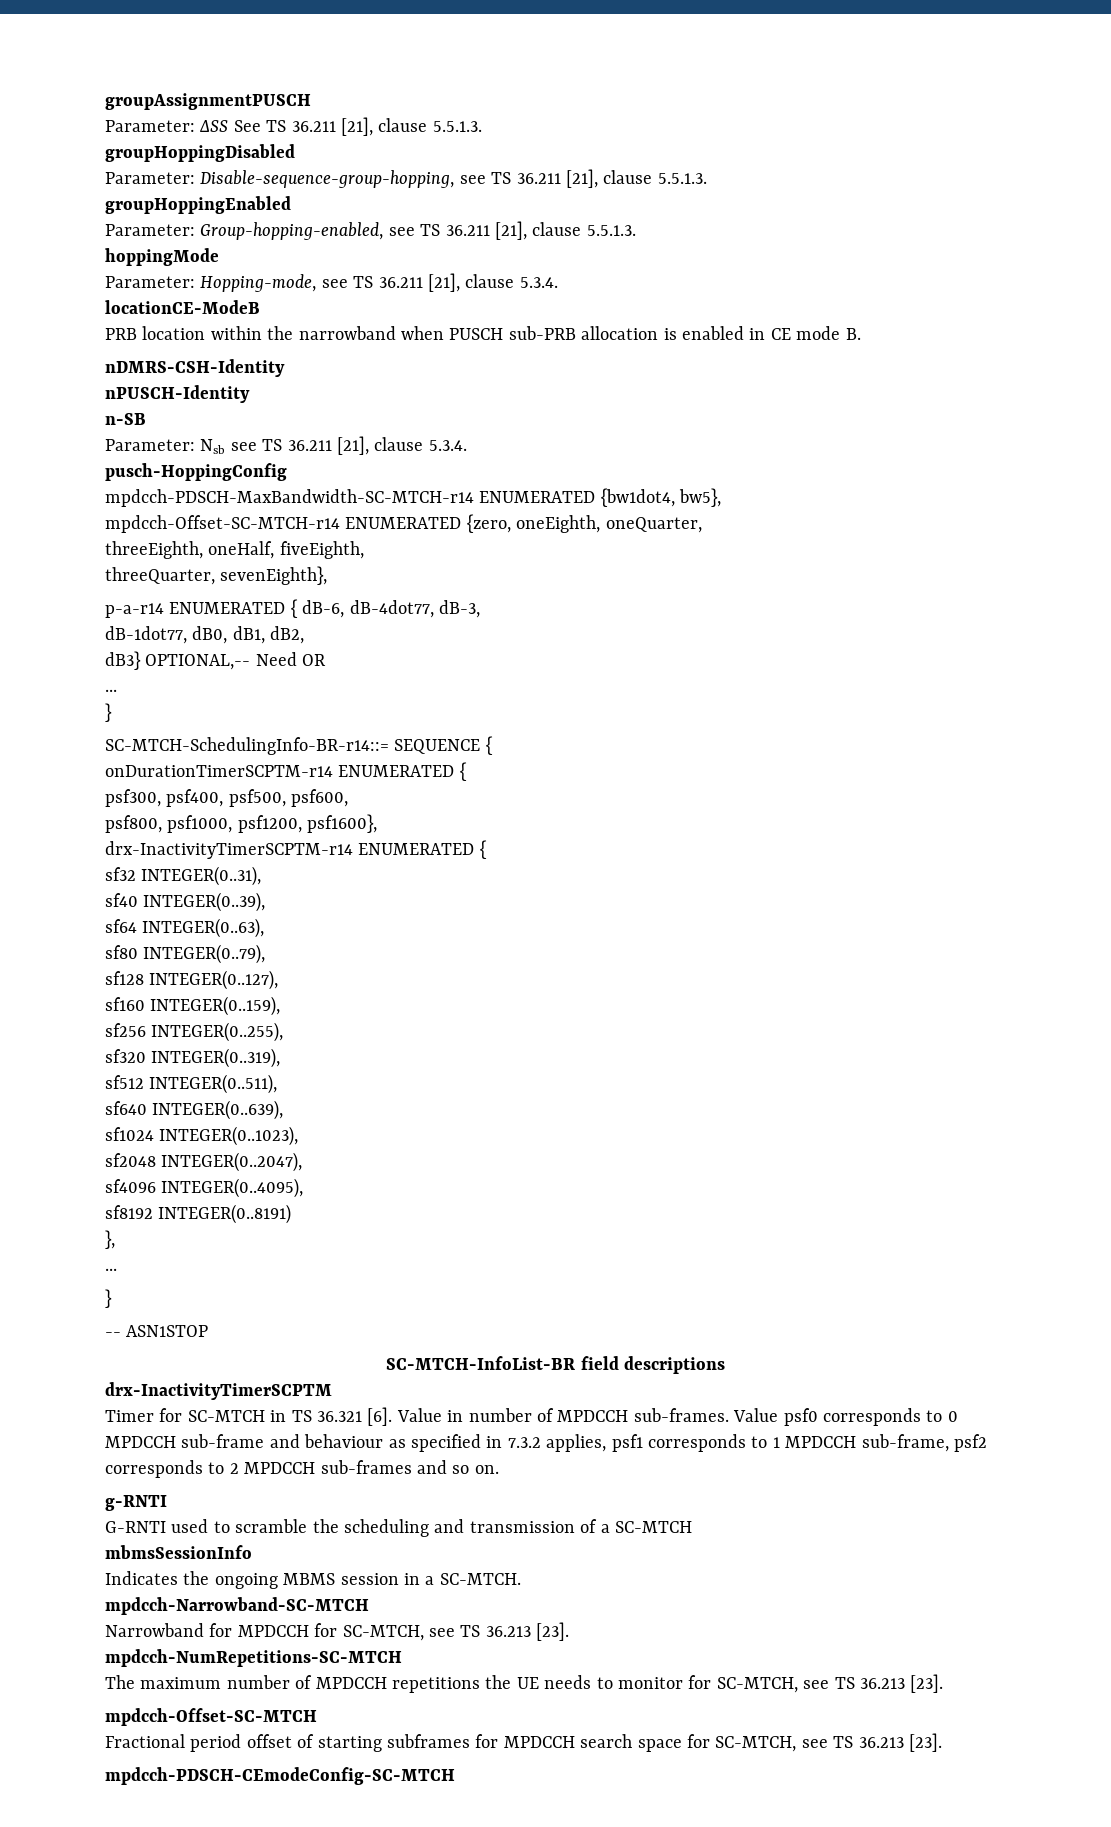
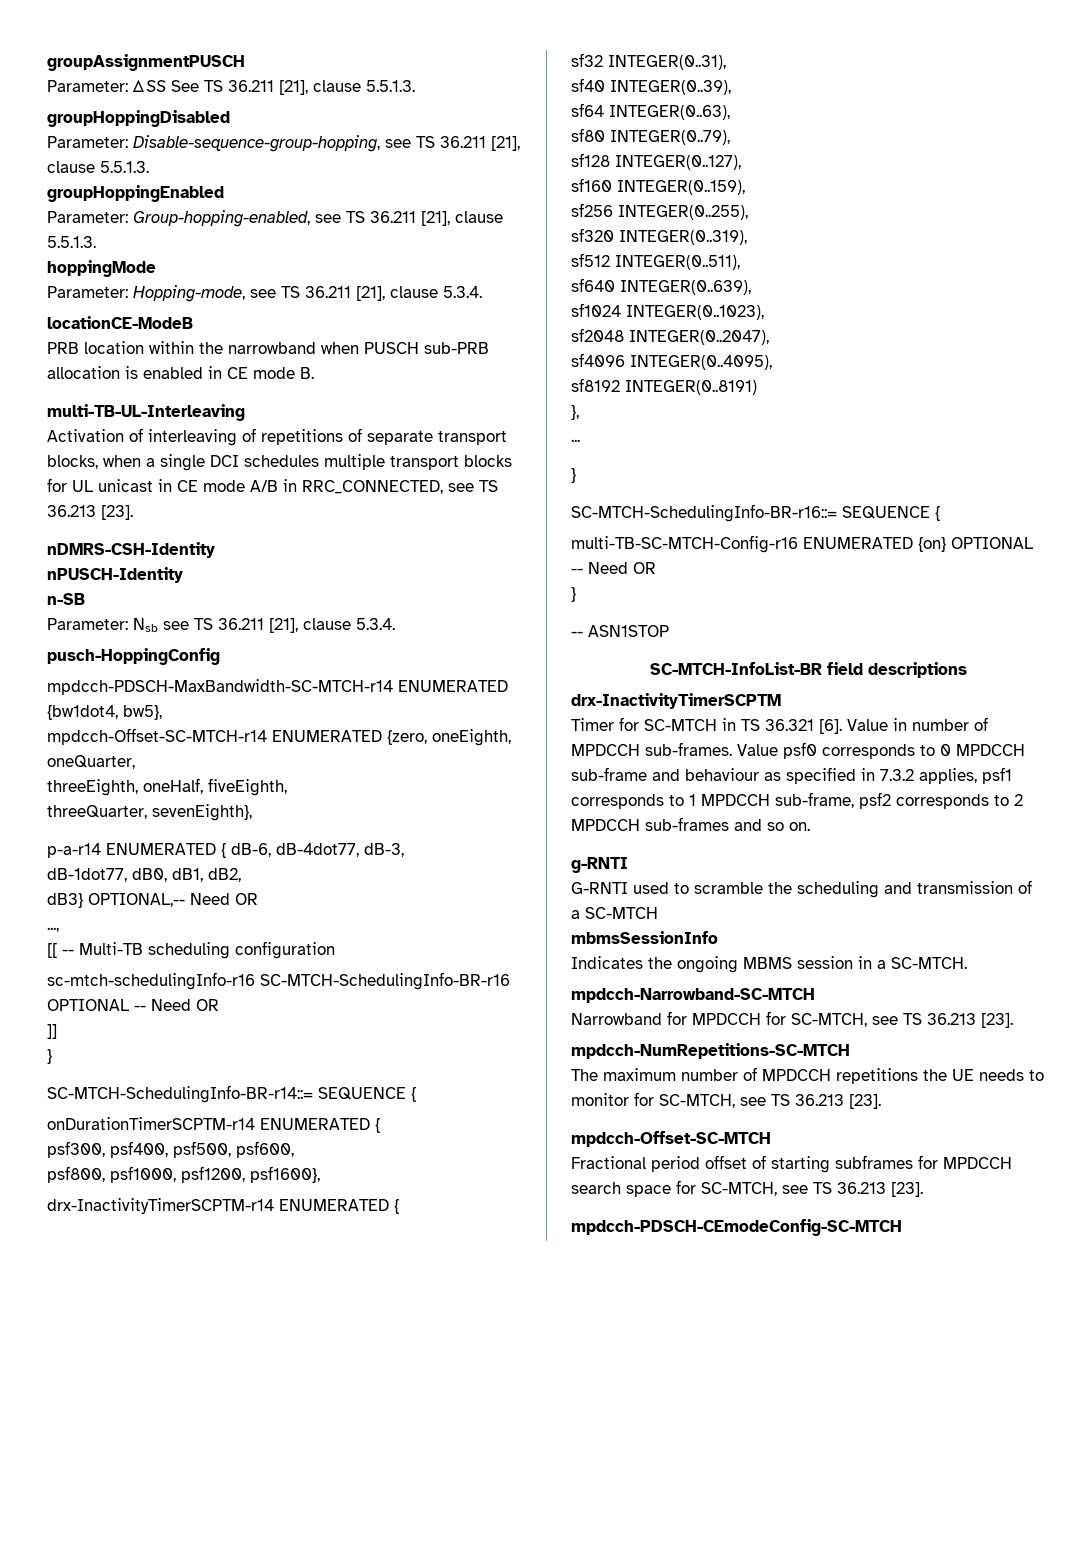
+ multi-TB-UL-Interleaving
+ Activation of interleaving of repetitions of separate transport blocks, when a single DCI schedules multiple transport blocks for UL unicast in CE mode A/B in RRC_CONNECTED, see TS 36.213 [23].
  dB3} OPTIONAL,-- Need OR
- ...
+ ...,
+ [[ -- Multi-TB scheduling configuration
+ sc-mtch-schedulingInfo-r16 SC-MTCH-SchedulingInfo-BR-r16 OPTIONAL -- Need OR
+ ]]
+ SC-MTCH-SchedulingInfo-BR-r16::= SEQUENCE {
+ multi-TB-SC-MTCH-Config-r16 ENUMERATED {on} OPTIONAL -- Need OR
+ }

